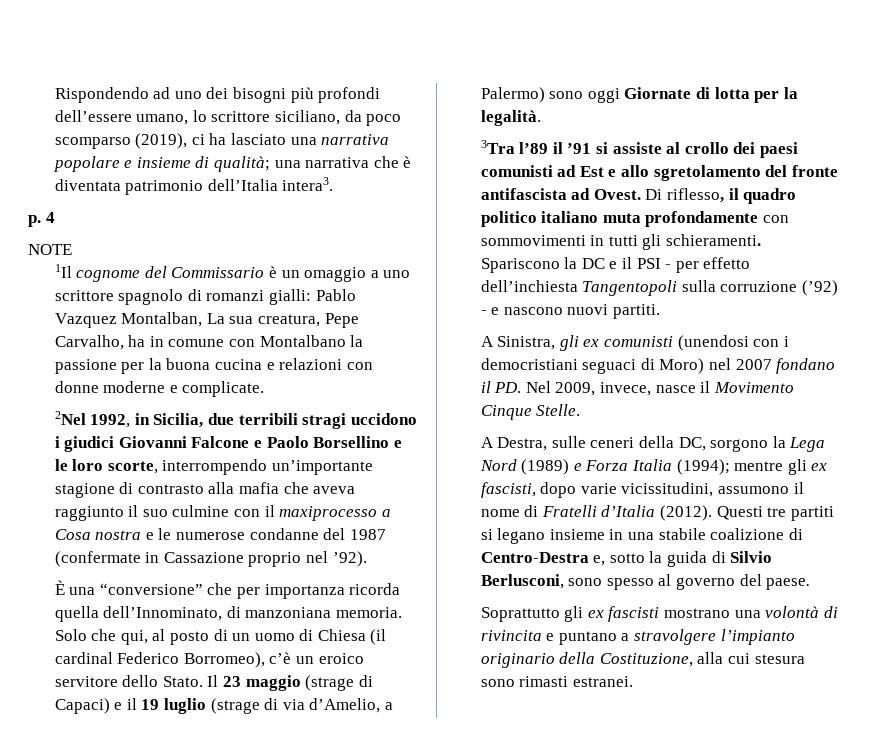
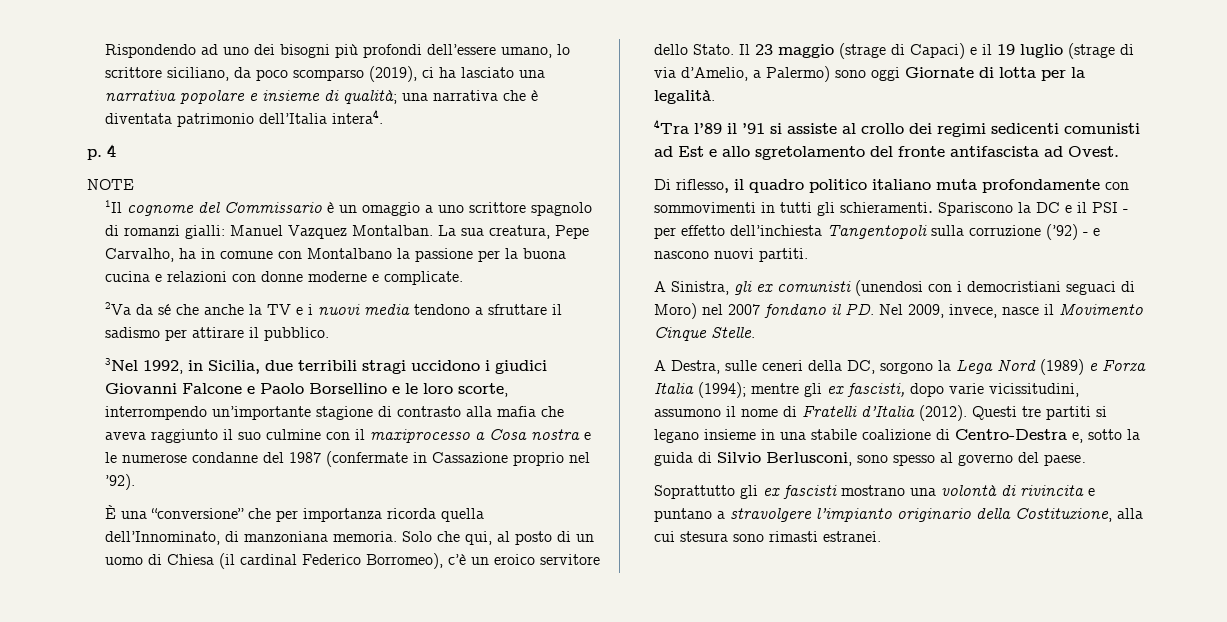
- Rispondendo ad uno dei bisogni più profondi dell’essere umano, lo scrittore siciliano, da poco scomparso (2019), ci ha lasciato una narrativa popolare e insieme di qualità; una narrativa che è diventata patrimonio dell’Italia intera3.
+ Rispondendo ad uno dei bisogni più profondi dell’essere umano, lo scrittore siciliano, da poco scomparso (2019), ci ha lasciato una narrativa popolare e insieme di qualità; una narrativa che è diventata patrimonio dell’Italia intera4.
- 1Il cognome del Commissario è un omaggio a uno scrittore spagnolo di romanzi gialli: Pablo Vazquez Montalban, La sua creatura, Pepe Carvalho, ha in comune con Montalbano la passione per la buona cucina e relazioni con donne moderne e complicate.
+ 1Il cognome del Commissario è un omaggio a uno scrittore spagnolo di romanzi gialli: Manuel Vazquez Montalban. La sua creatura, Pepe Carvalho, ha in comune con Montalbano la passione per la buona cucina e relazioni con donne moderne e complicate.
- 2Nel 1992, in Sicilia, due terribili stragi uccidono i giudici Giovanni Falcone e Paolo Borsellino e le loro scorte, interrompendo un’importante stagione di contrasto alla mafia che aveva raggiunto il suo culmine con il maxiprocesso a Cosa nostra e le numerose condanne del 1987 (confermate in Cassazione proprio nel ’92).
+ 2Va da sé che anche la TV e i nuovi media tendono a sfruttare il sadismo per attirare il pubblico.
+ 3Nel 1992, in Sicilia, due terribili stragi uccidono i giudici Giovanni Falcone e Paolo Borsellino e le loro scorte, interrompendo un’importante stagione di contrasto alla mafia che aveva raggiunto il suo culmine con il maxiprocesso a Cosa nostra e le numerose condanne del 1987 (confermate in Cassazione proprio nel ’92).
- 3Tra l’89 il ’91 si assiste al crollo dei paesi comunisti ad Est e allo sgretolamento del fronte antifascista ad Ovest. Di riflesso, il quadro politico italiano muta profondamente con sommovimenti in tutti gli schieramenti.
+ 4Tra l’89 il ’91 si assiste al crollo dei regimi sedicenti comunisti ad Est e allo sgretolamento del fronte antifascista ad Ovest.
+ Di riflesso, il quadro politico italiano muta profondamente con sommovimenti in tutti gli schieramenti.

